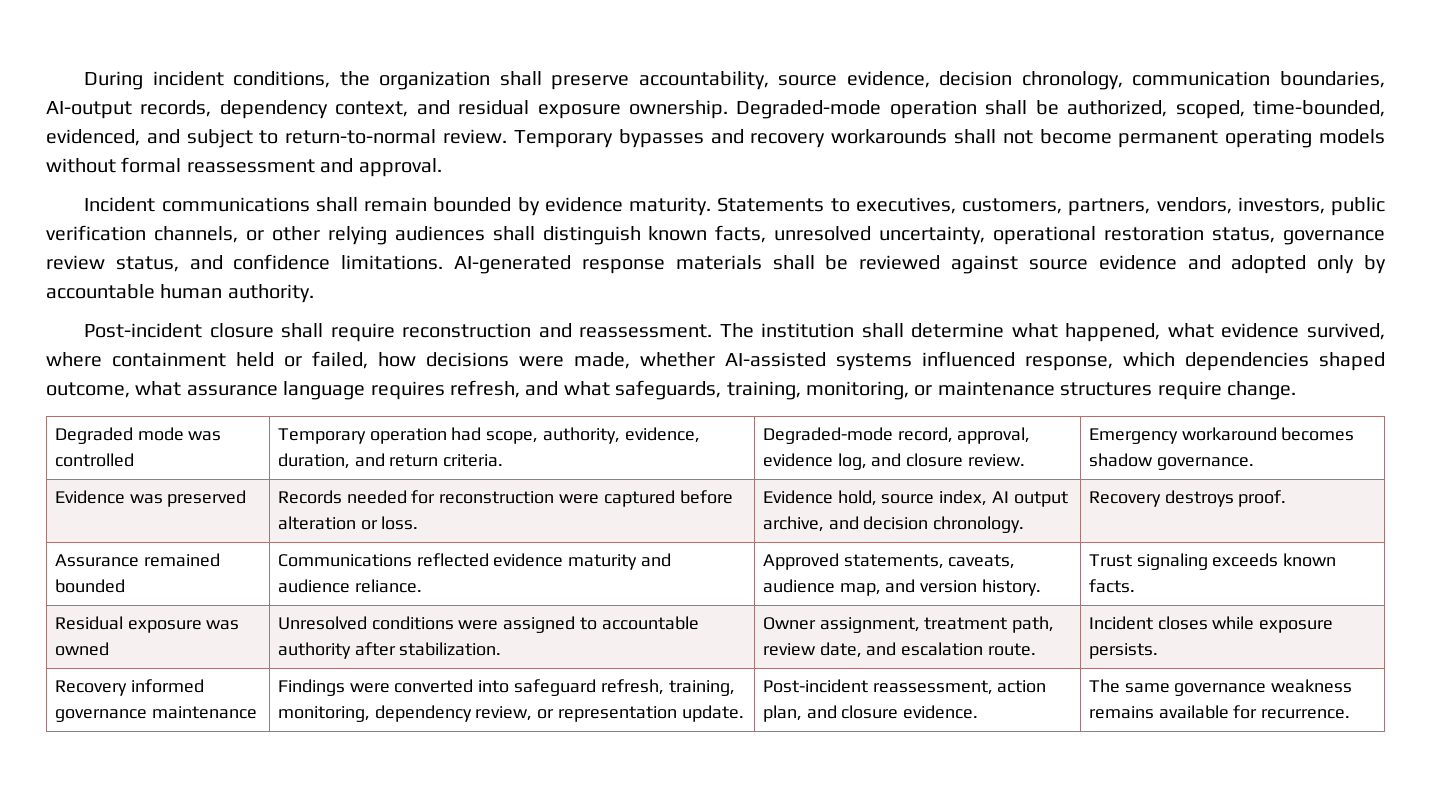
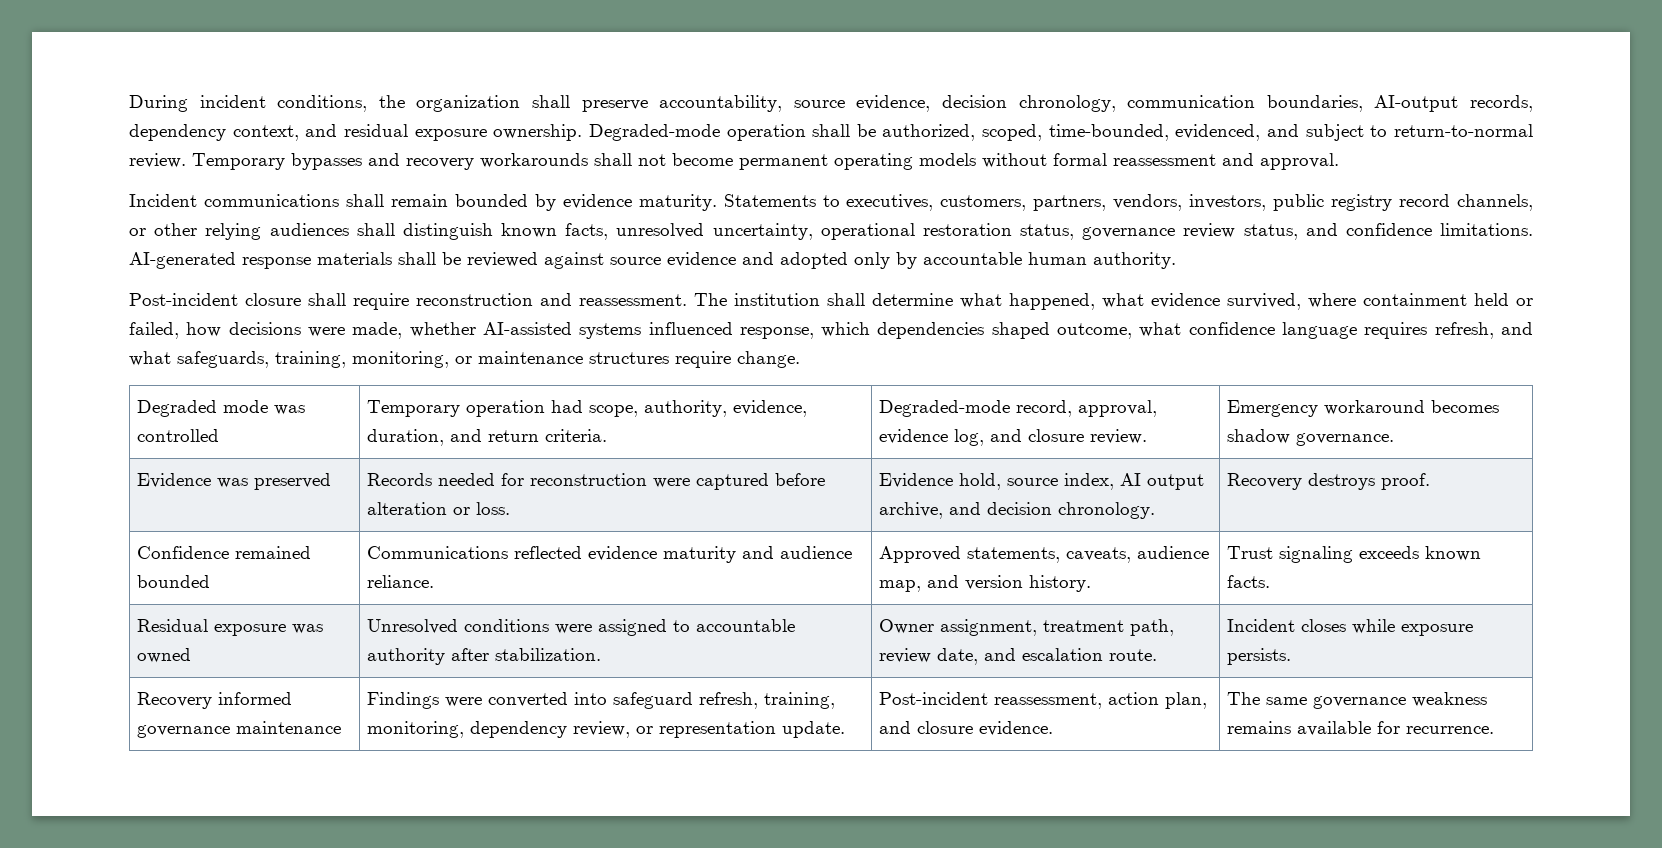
- Statements to executives, customers, partners, vendors, investors, public verification channels, or other relying audiences shall distinguish known facts, unresolved uncertainty, operational restoration status, governance review status, and confidence limitations.
+ Statements to executives, customers, partners, vendors, investors, public registry record channels, or other relying audiences shall distinguish known facts, unresolved uncertainty, operational restoration status, governance review status, and confidence limitations.
- The institution shall determine what happened, what evidence survived, where containment held or failed, how decisions were made, whether AI-assisted systems influenced response, which dependencies shaped outcome, what assurance language requires refresh, and what safeguards, training, monitoring, or maintenance structures require change.
+ The institution shall determine what happened, what evidence survived, where containment held or failed, how decisions were made, whether AI-assisted systems influenced response, which dependencies shaped outcome, what confidence language requires refresh, and what safeguards, training, monitoring, or maintenance structures require change.
- Assurance remained bounded | Communications reflected evidence maturity and audience reliance. | Approved statements, caveats, audience map, and version history. | Trust signaling exceeds known facts.
+ Confidence remained bounded | Communications reflected evidence maturity and audience reliance. | Approved statements, caveats, audience map, and version history. | Trust signaling exceeds known facts.

